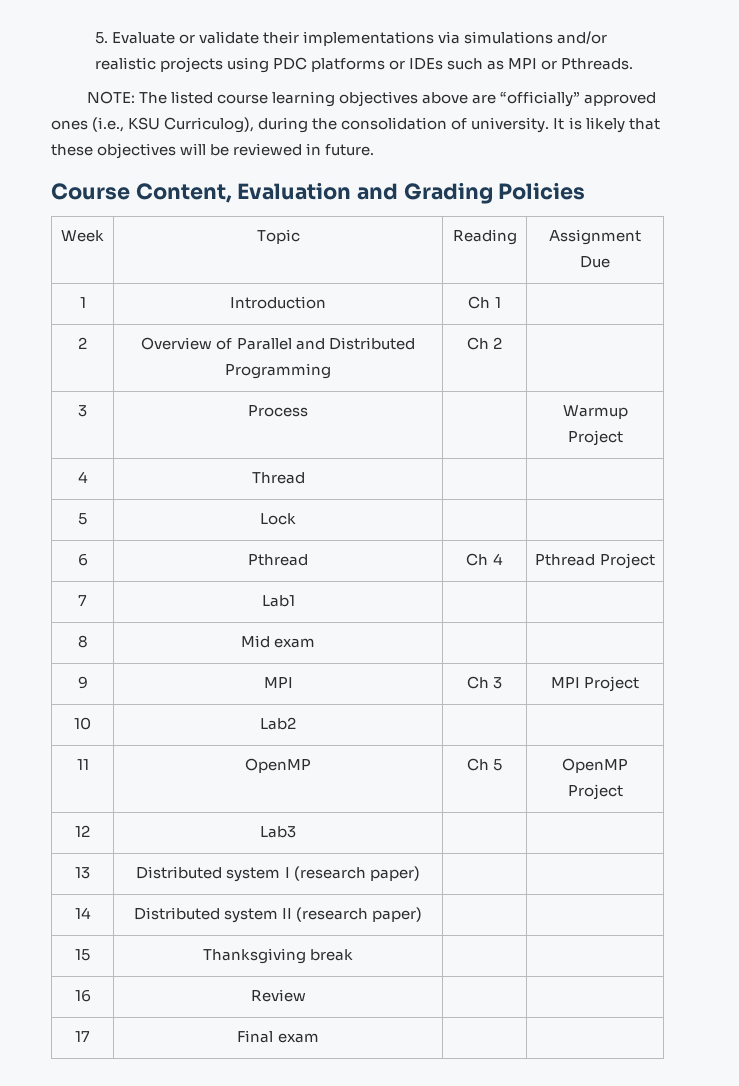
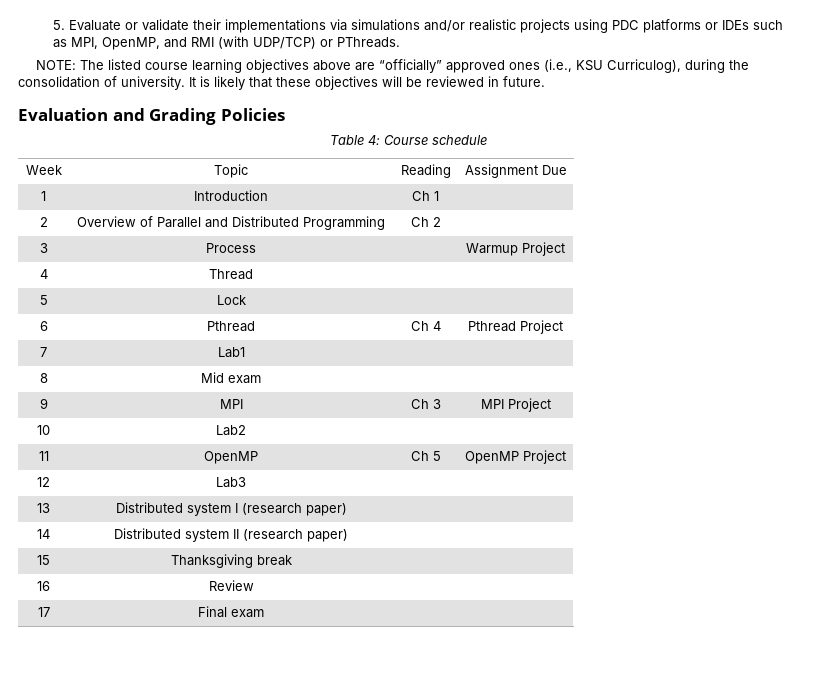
- 5. Evaluate or validate their implementations via simulations and/or realistic projects using PDC platforms or IDEs such as MPI or Pthreads.
+ 5. Evaluate or validate their implementations via simulations and/or realistic projects using PDC platforms or IDEs such as MPI, OpenMP, and RMI (with UDP/TCP) or PThreads.
- Course Content, Evaluation and Grading Policies
+ Evaluation and Grading Policies
+ Table 4: Course schedule

